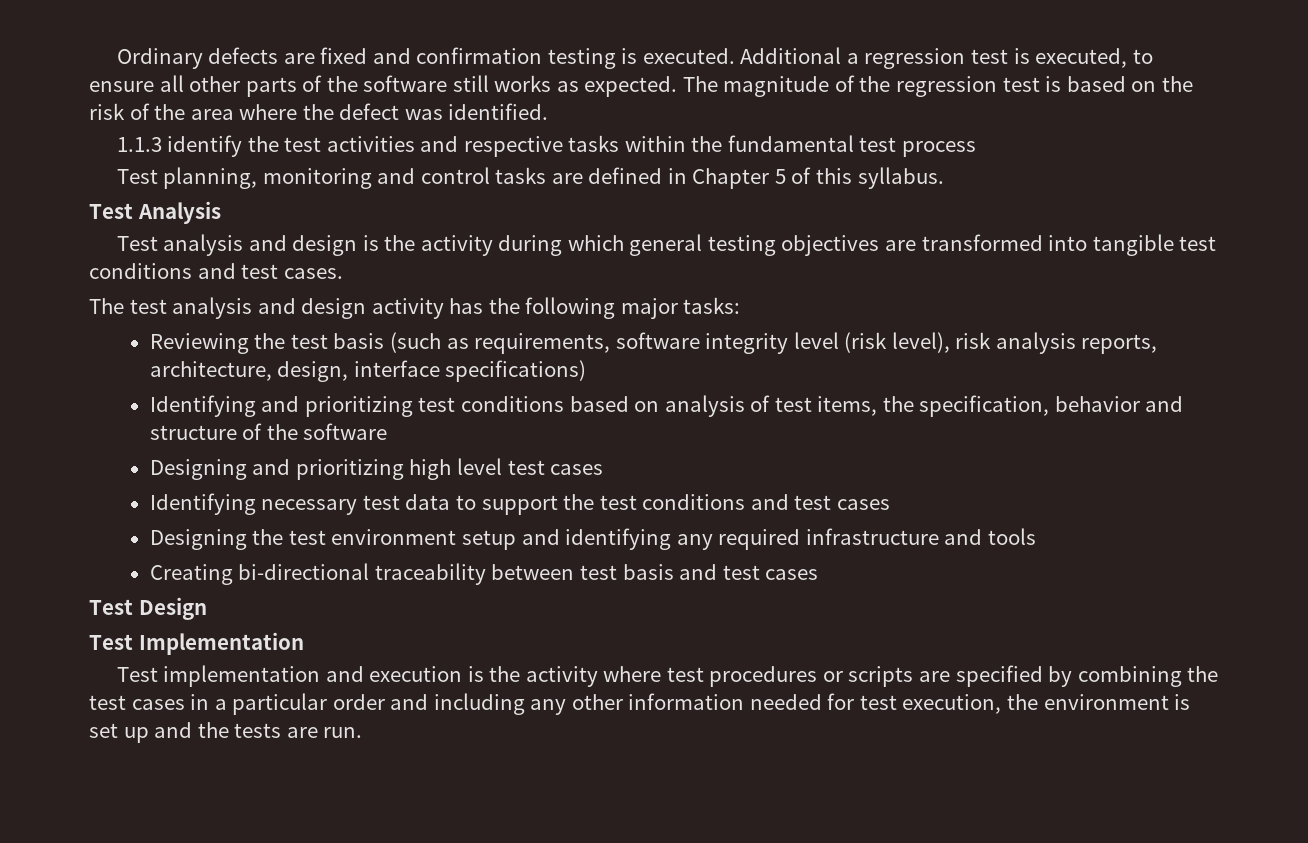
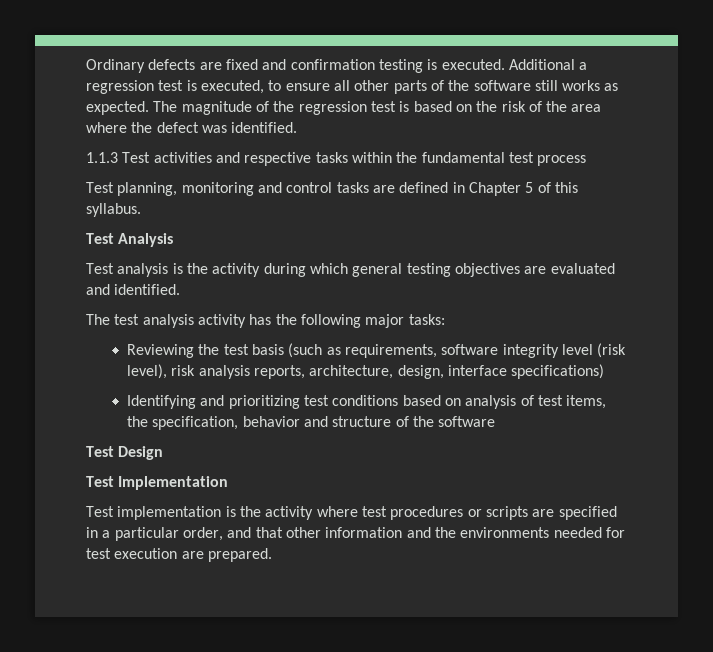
- 1.1.3 identify the test activities and respective tasks within the fundamental test process
+ 1.1.3 Test activities and respective tasks within the fundamental test process
- Test analysis and design is the activity during which general testing objectives are transformed into tangible test conditions and test cases.
+ Test analysis is the activity during which general testing objectives are evaluated and identified.
- The test analysis and design activity has the following major tasks:
+ The test analysis activity has the following major tasks:
- Designing and prioritizing high level test cases
- Identifying necessary test data to support the test conditions and test cases
- Designing the test environment setup and identifying any required infrastructure and tools
- Creating bi-directional traceability between test basis and test cases
- Test implementation and execution is the activity where test procedures or scripts are specified by combining the test cases in a particular order and including any other information needed for test execution, the environment is set up and the tests are run.
+ Test implementation is the activity where test procedures or scripts are specified in a particular order, and that other information and the environments needed for test execution are prepared.

